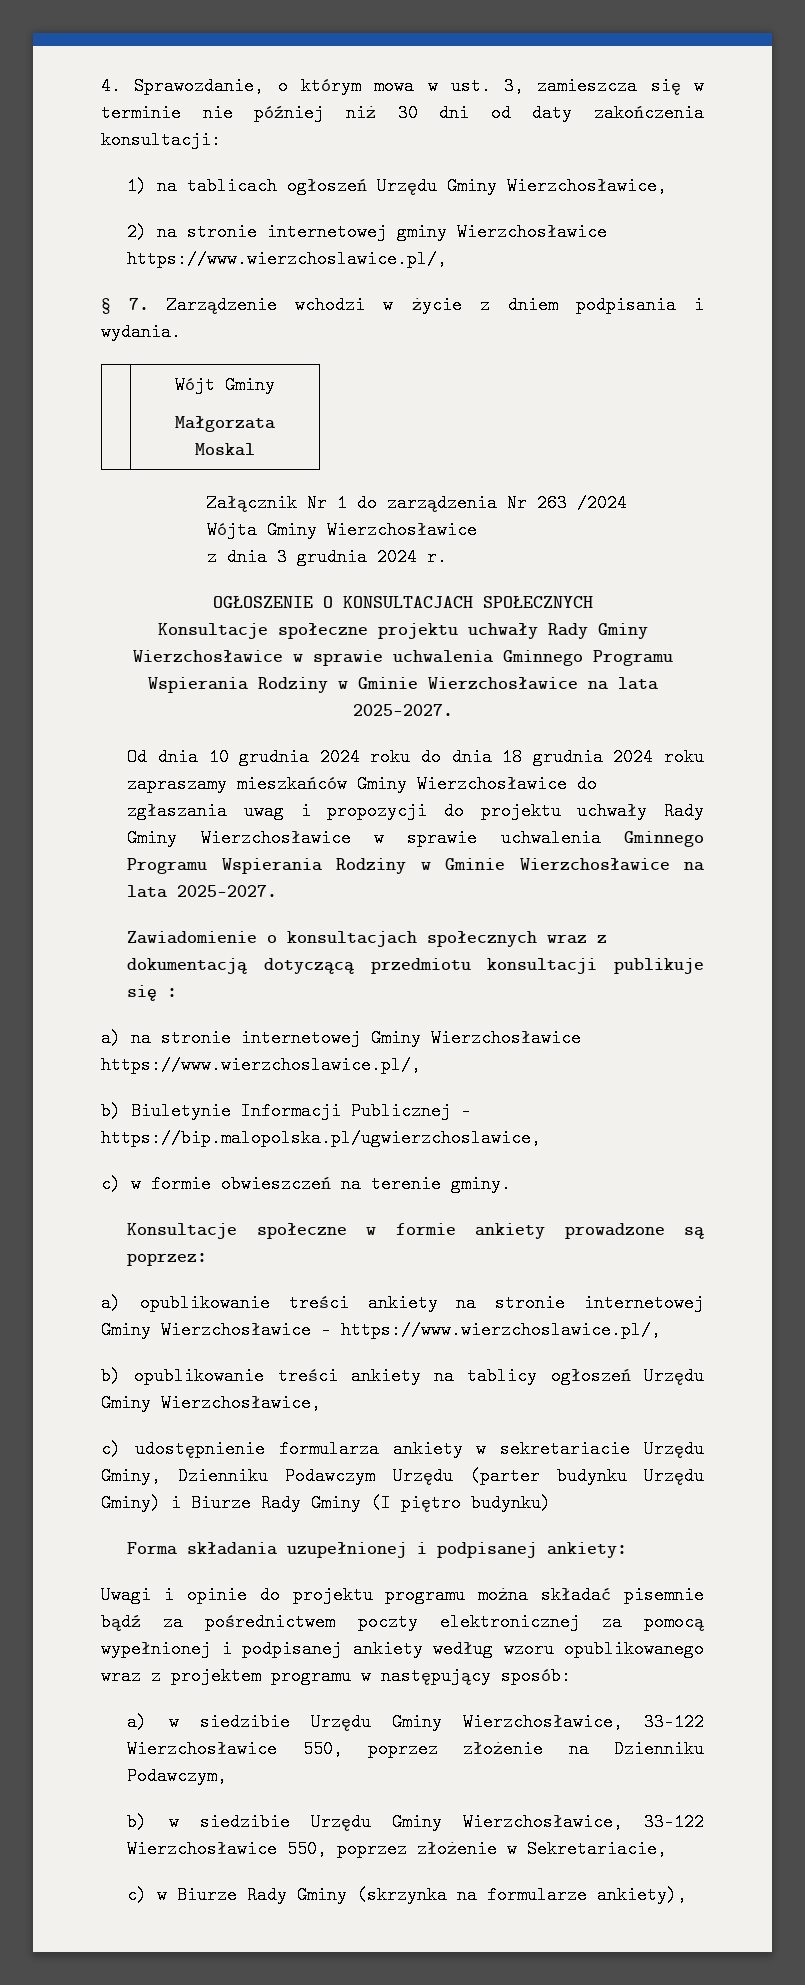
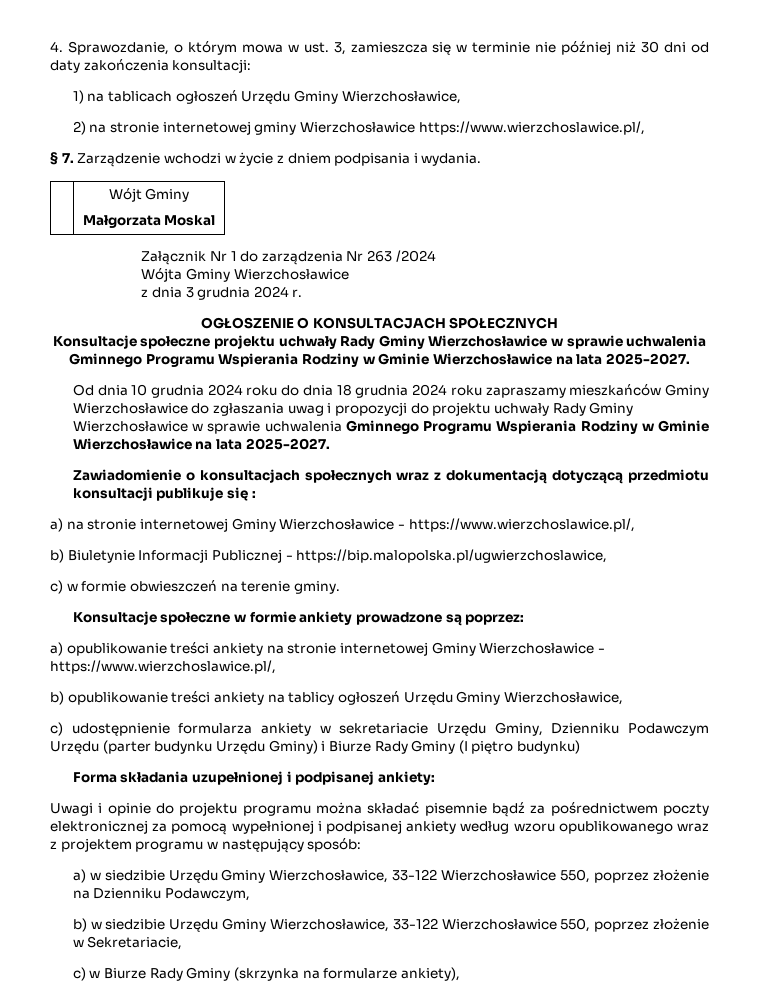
- a) na stronie internetowej Gminy Wierzchosławice https://www.wierzchoslawice.pl/,
+ a) na stronie internetowej Gminy Wierzchosławice - https://www.wierzchoslawice.pl/,

